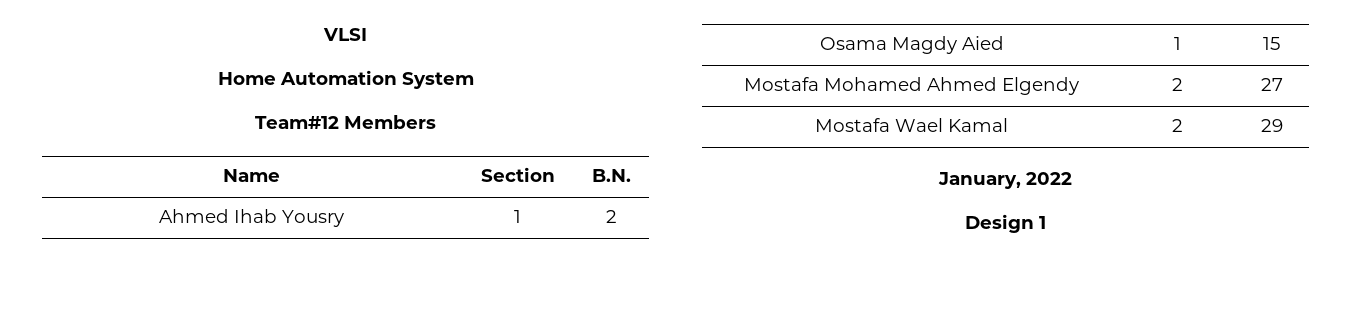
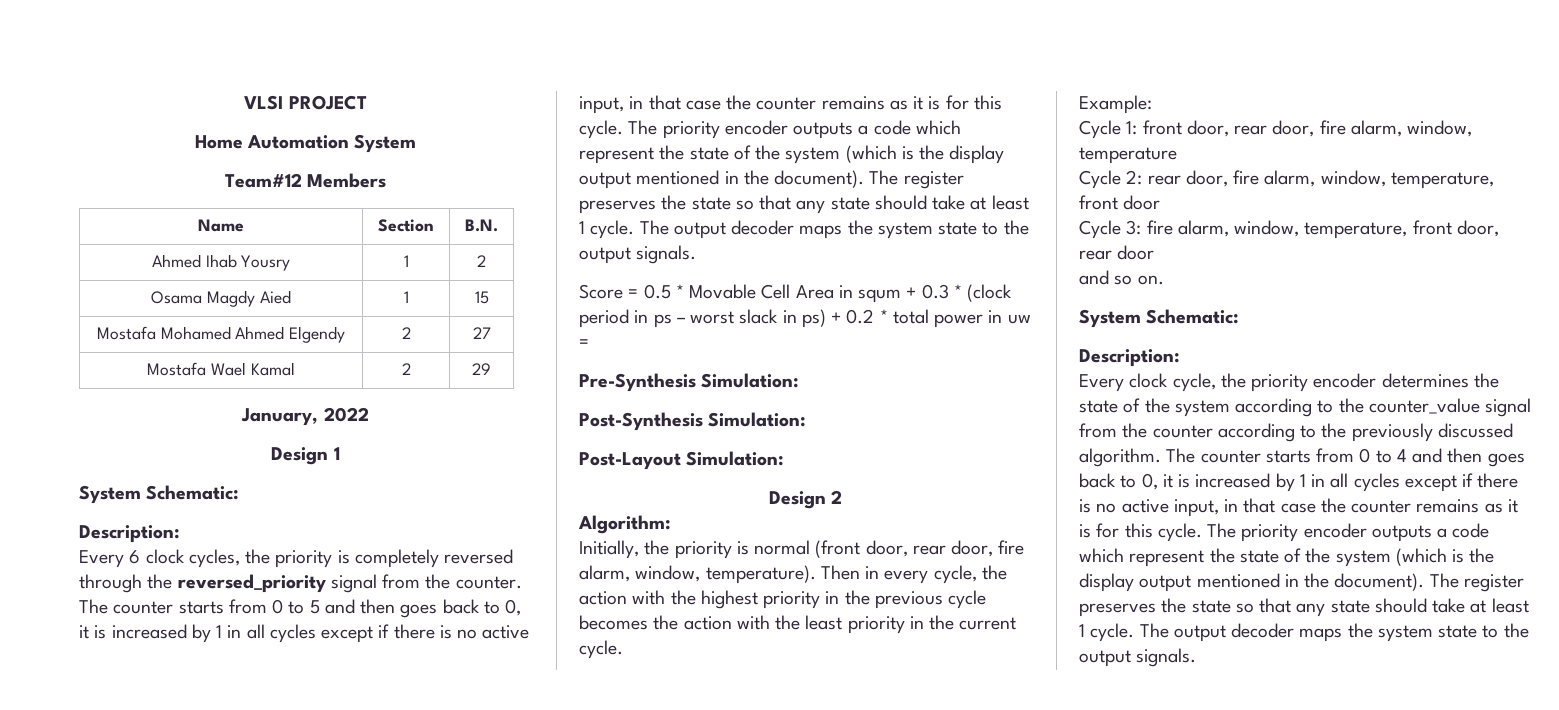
- VLSI
+ VLSI PROJECT
  Design 1
+ System Schematic:
+ Description:
+ Every 6 clock cycles, the priority is completely reversed through the reversed_priority signal from the counter. The counter starts from 0 to 5 and then goes back to 0, it is increased by 1 in all cycles except if there is no active input, in that case the counter remains as it is for this cycle. The priority encoder outputs a code which represent the state of the system (which is the display output mentioned in the document). The register preserves the state so that any state should take at least 1 cycle. The output decoder maps the system state to the output signals.
+ Score = 0.5 * Movable Cell Area in squm + 0.3 * (clock period in ps – worst slack in ps) + 0.2 * total power in uw =
+ Pre-Synthesis Simulation:
+ Post-Synthesis Simulation:
+ Post-Layout Simulation:
+ Design 2
+ Algorithm:
+ Initially, the priority is normal (front door, rear door, fire alarm, window, temperature). Then in every cycle, the action with the highest priority in the previous cycle becomes the action with the least priority in the current cycle.
+ Example:
+ Cycle 1: front door, rear door, fire alarm, window, temperature
+ Cycle 2: rear door, fire alarm, window, temperature, front door
+ Cycle 3: fire alarm, window, temperature, front door, rear door
+ and so on.
+ System Schematic:
+ Description:
+ Every clock cycle, the priority encoder determines the state of the system according to the counter_value signal from the counter according to the previously discussed algorithm. The counter starts from 0 to 4 and then goes back to 0, it is increased by 1 in all cycles except if there is no active input, in that case the counter remains as it is for this cycle. The priority encoder outputs a code which represent the state of the system (which is the display output mentioned in the document). The register preserves the state so that any state should take at least 1 cycle. The output decoder maps the system state to the output signals.

